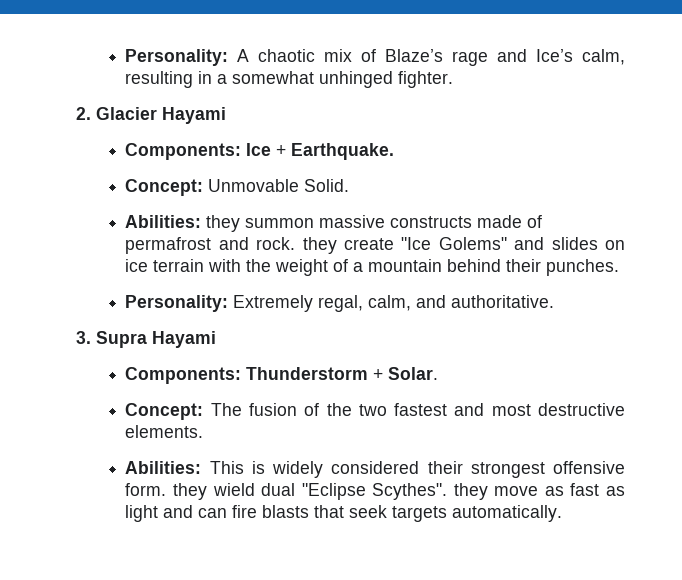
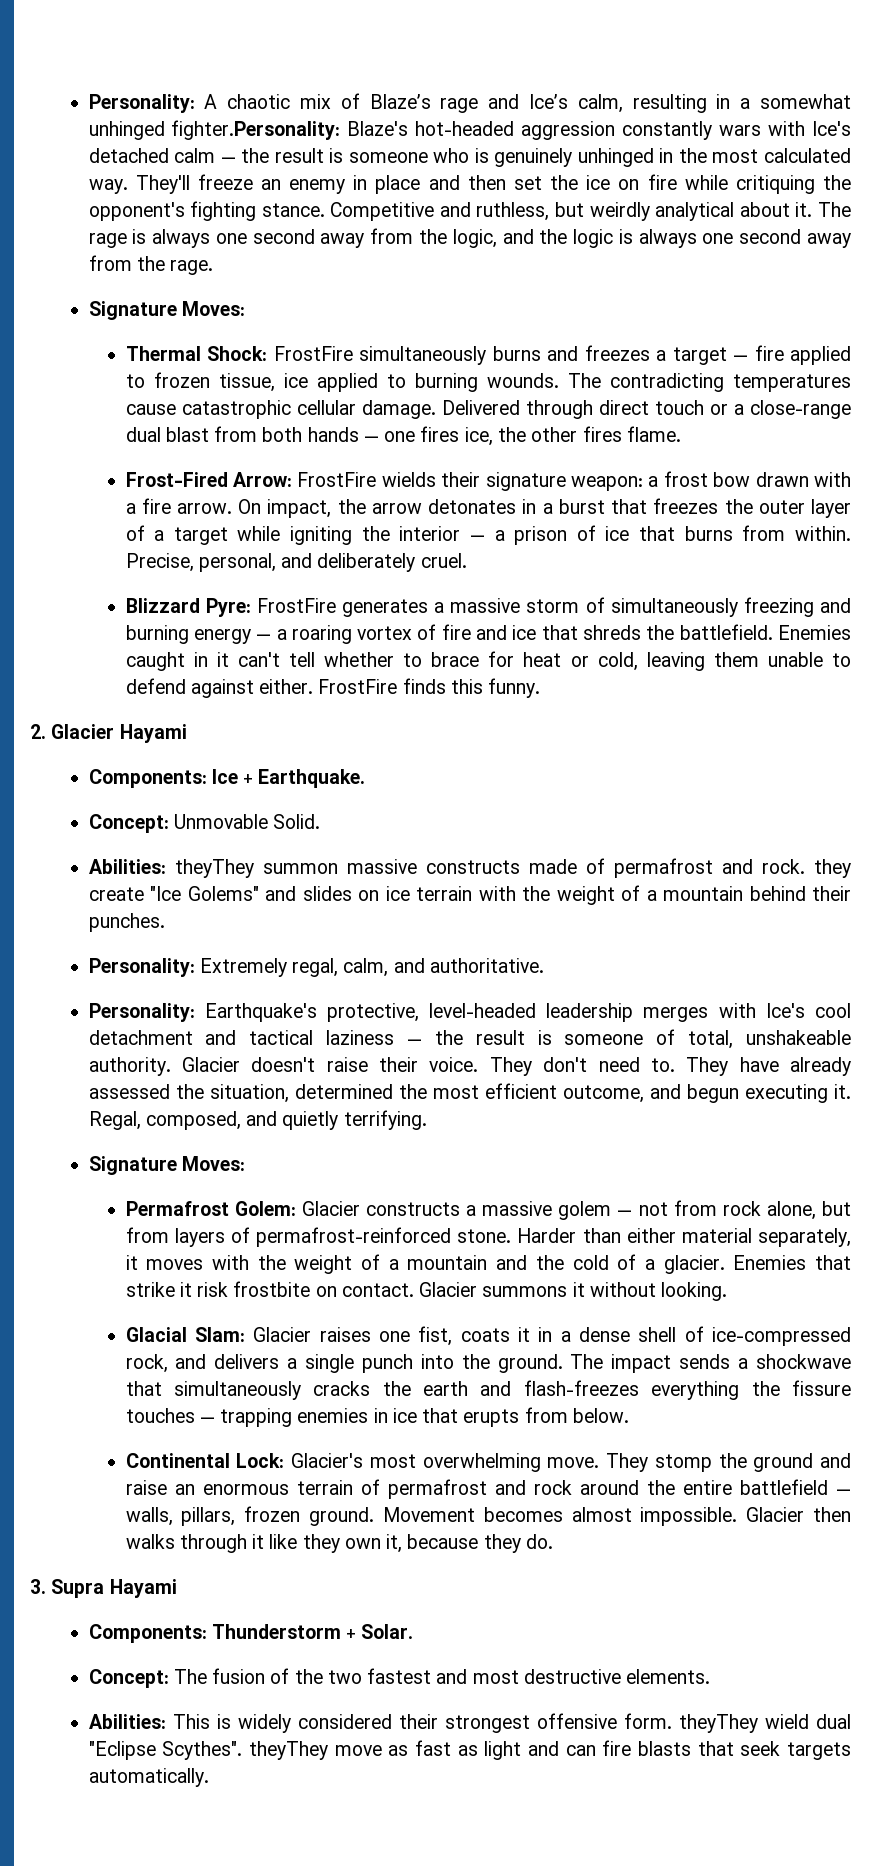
- Personality: A chaotic mix of Blaze’s rage and Ice’s calm, resulting in a somewhat unhinged fighter.
+ Personality: A chaotic mix of Blaze’s rage and Ice’s calm, resulting in a somewhat unhinged fighter.Personality: Blaze's hot-headed aggression constantly wars with Ice's detached calm — the result is someone who is genuinely unhinged in the most calculated way. They'll freeze an enemy in place and then set the ice on fire while critiquing the opponent's fighting stance. Competitive and ruthless, but weirdly analytical about it. The rage is always one second away from the logic, and the logic is always one second away from the rage.
+ Signature Moves:
+ Thermal Shock: FrostFire simultaneously burns and freezes a target — fire applied to frozen tissue, ice applied to burning wounds. The contradicting temperatures cause catastrophic cellular damage. Delivered through direct touch or a close-range dual blast from both hands — one fires ice, the other fires flame.
+ Frost-Fired Arrow: FrostFire wields their signature weapon: a frost bow drawn with a fire arrow. On impact, the arrow detonates in a burst that freezes the outer layer of a target while igniting the interior — a prison of ice that burns from within. Precise, personal, and deliberately cruel.
+ Blizzard Pyre: FrostFire generates a massive storm of simultaneously freezing and burning energy — a roaring vortex of fire and ice that shreds the battlefield. Enemies caught in it can't tell whether to brace for heat or cold, leaving them unable to defend against either. FrostFire finds this funny.
- Abilities: they summon massive constructs made of permafrost and rock. they create "Ice Golems" and slides on ice terrain with the weight of a mountain behind their punches.
+ Abilities: theyThey summon massive constructs made of permafrost and rock. they create "Ice Golems" and slides on ice terrain with the weight of a mountain behind their punches.
+ Personality: Earthquake's protective, level-headed leadership merges with Ice's cool detachment and tactical laziness — the result is someone of total, unshakeable authority. Glacier doesn't raise their voice. They don't need to. They have already assessed the situation, determined the most efficient outcome, and begun executing it. Regal, composed, and quietly terrifying.
+ Signature Moves:
+ Permafrost Golem: Glacier constructs a massive golem — not from rock alone, but from layers of permafrost-reinforced stone. Harder than either material separately, it moves with the weight of a mountain and the cold of a glacier. Enemies that strike it risk frostbite on contact. Glacier summons it without looking.
+ Glacial Slam: Glacier raises one fist, coats it in a dense shell of ice-compressed rock, and delivers a single punch into the ground. The impact sends a shockwave that simultaneously cracks the earth and flash-freezes everything the fissure touches — trapping enemies in ice that erupts from below.
+ Continental Lock: Glacier's most overwhelming move. They stomp the ground and raise an enormous terrain of permafrost and rock around the entire battlefield — walls, pillars, frozen ground. Movement becomes almost impossible. Glacier then walks through it like they own it, because they do.
- Abilities: This is widely considered their strongest offensive form. they wield dual "Eclipse Scythes". they move as fast as light and can fire blasts that seek targets automatically.
+ Abilities: This is widely considered their strongest offensive form. theyThey wield dual "Eclipse Scythes". theyThey move as fast as light and can fire blasts that seek targets automatically.

